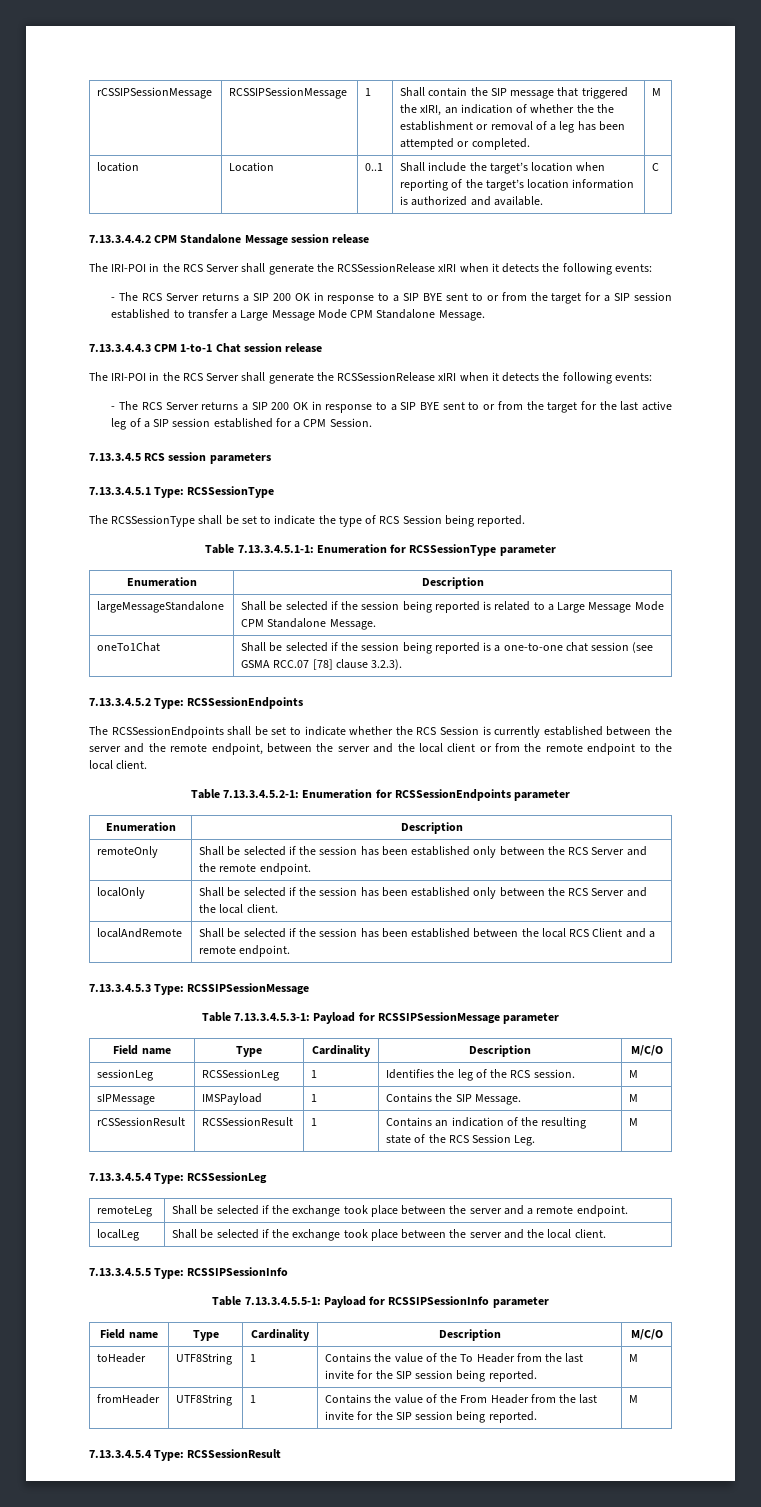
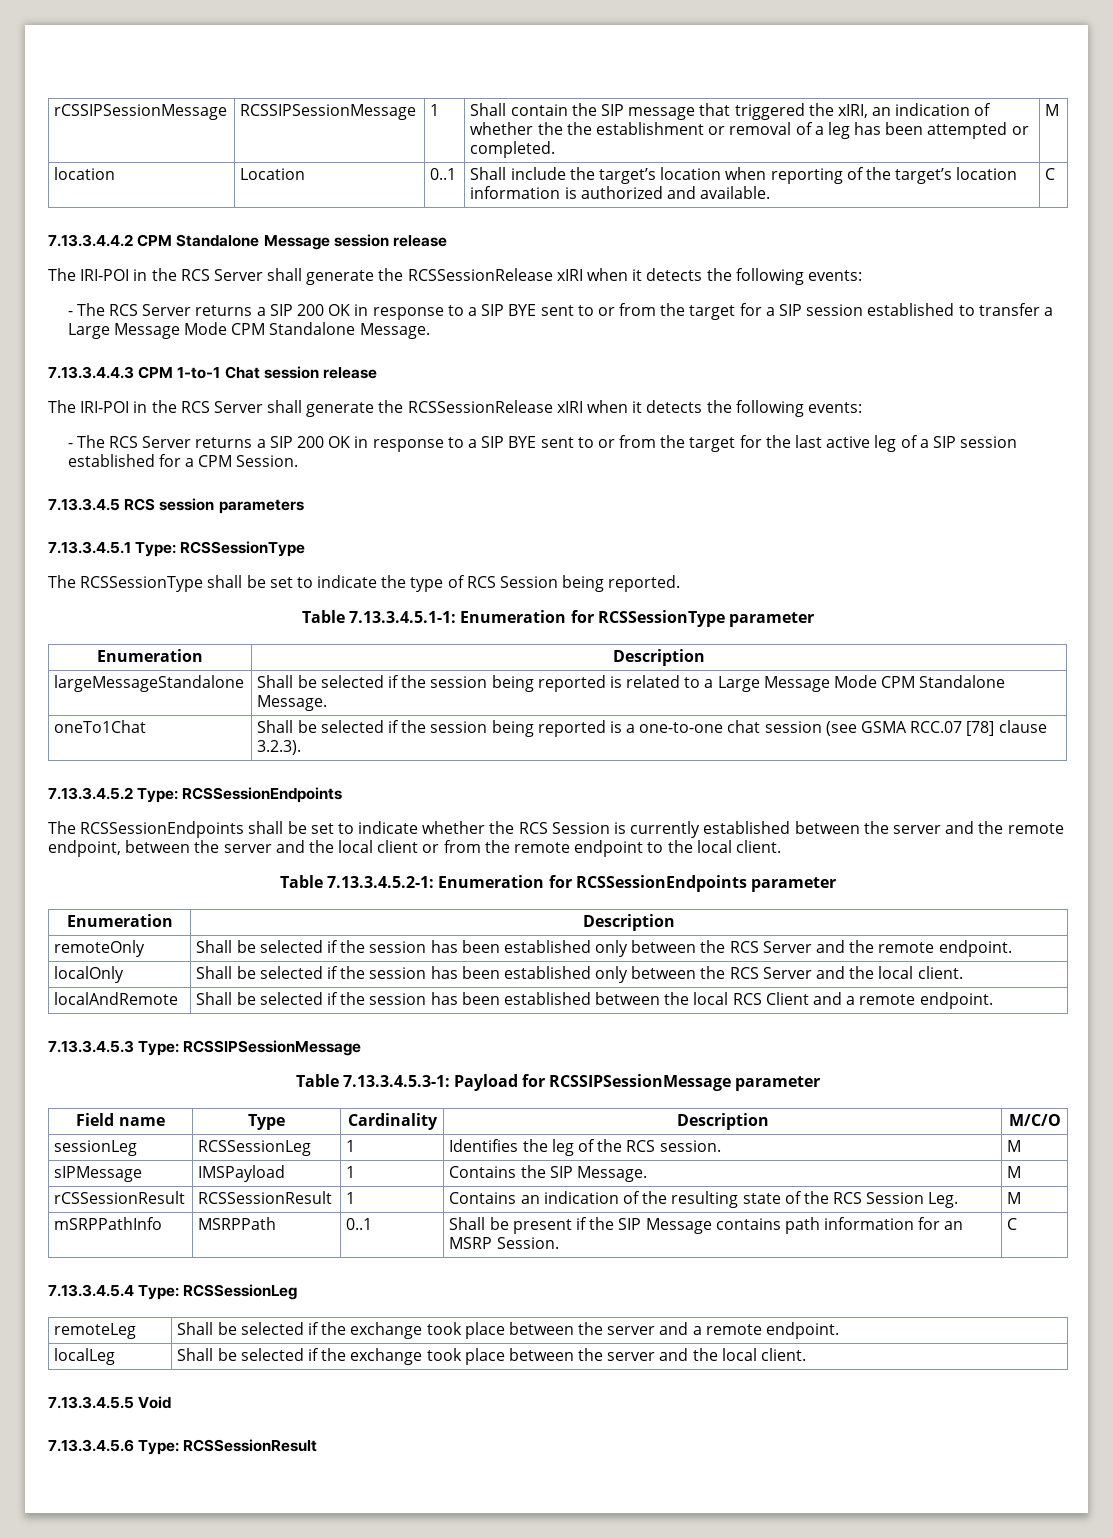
+ mSRPPathInfo | MSRPPath | 0..1 | Shall be present if the SIP Message contains path information for an MSRP Session. | C
- 7.13.3.4.5.5 Type: RCSSIPSessionInfo
- Table 7.13.3.4.5.5-1: Payload for RCSSIPSessionInfo parameter
- Field name | Type | Cardinality | Description | M/C/O
- toHeader | UTF8String | 1 | Contains the value of the To Header from the last invite for the SIP session being reported. | M
- fromHeader | UTF8String | 1 | Contains the value of the From Header from the last invite for the SIP session being reported. | M
- 7.13.3.4.5.4 Type: RCSSessionResult
+ 7.13.3.4.5.5 Void
+ 7.13.3.4.5.6 Type: RCSSessionResult

